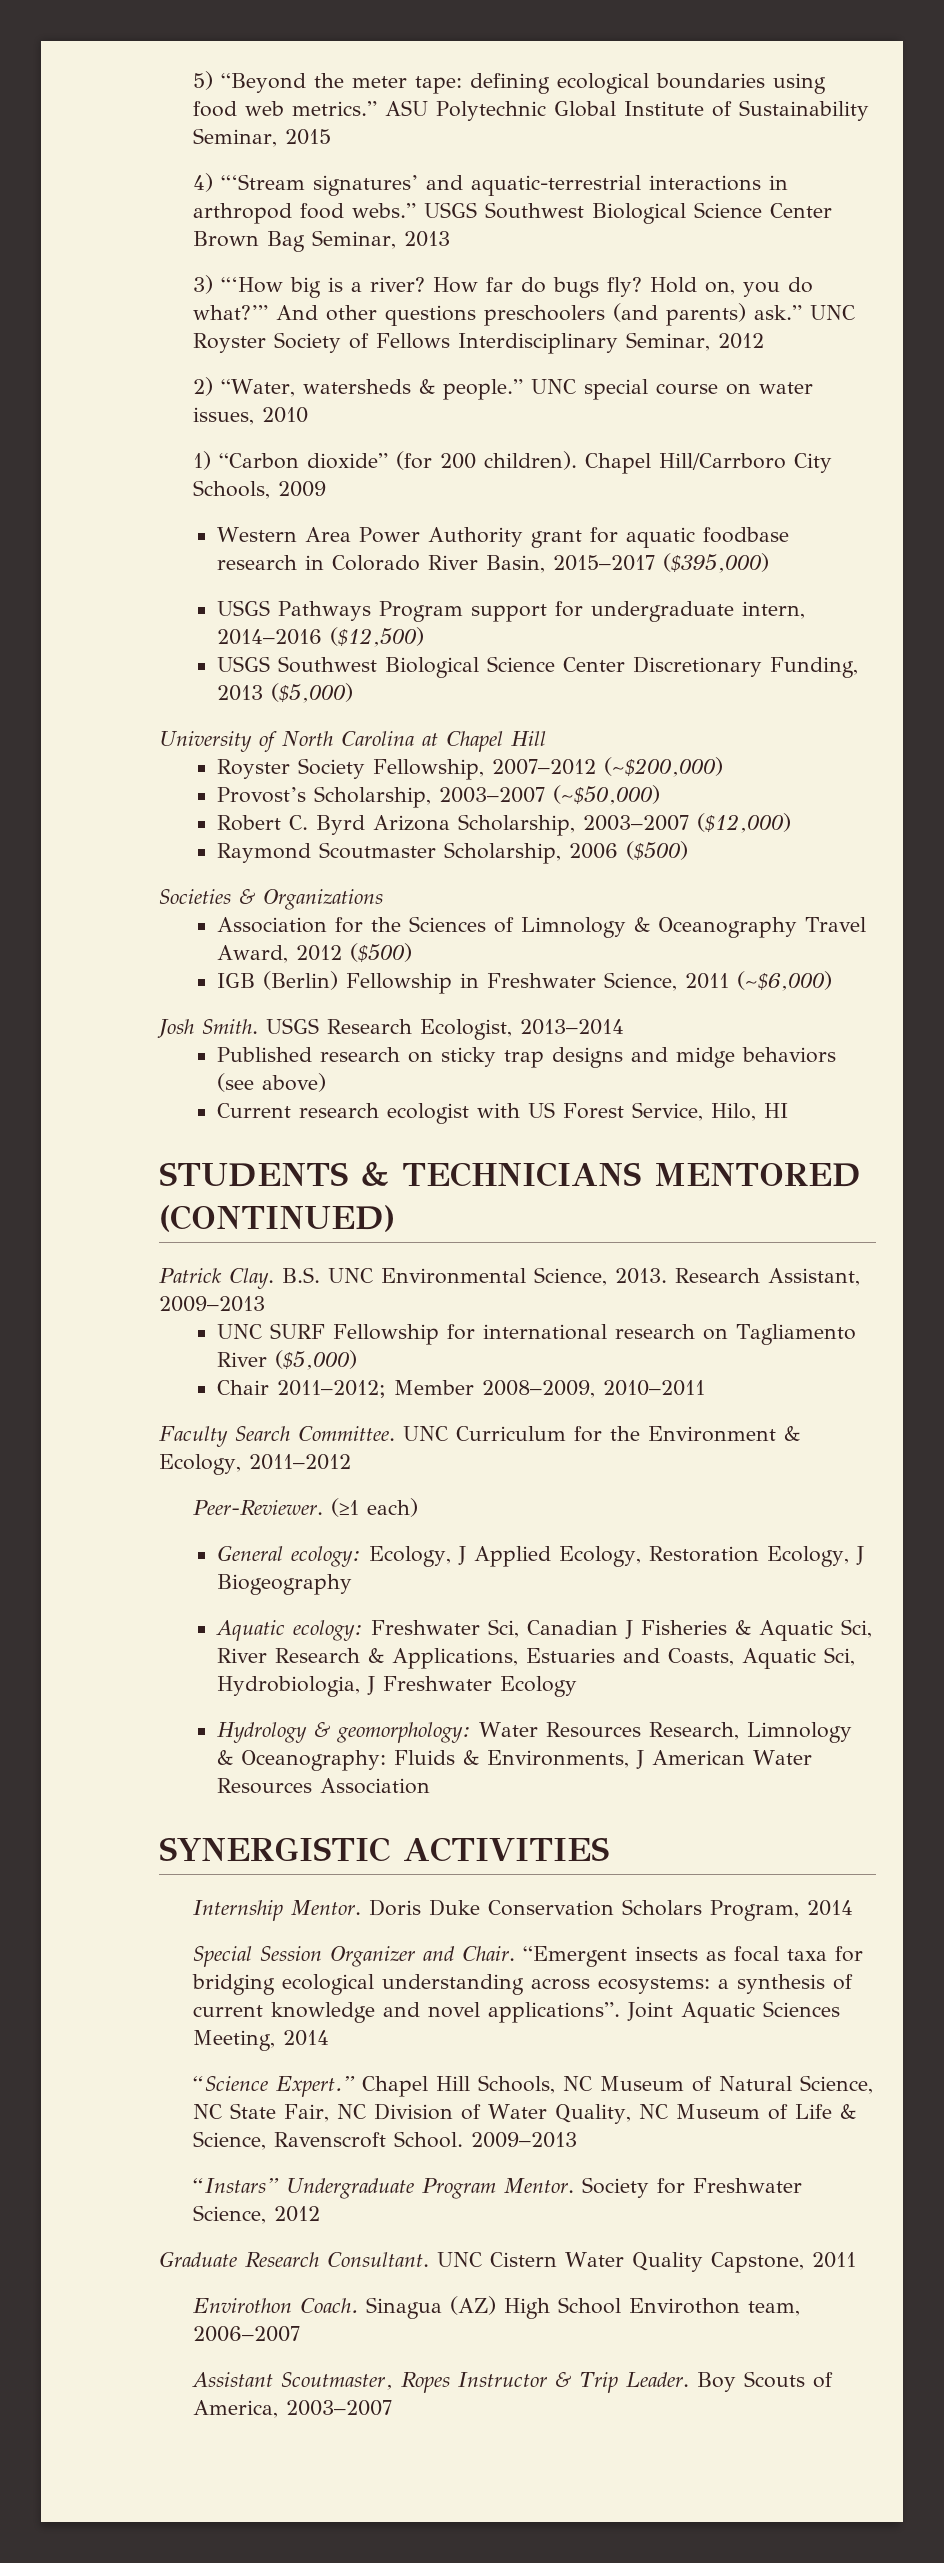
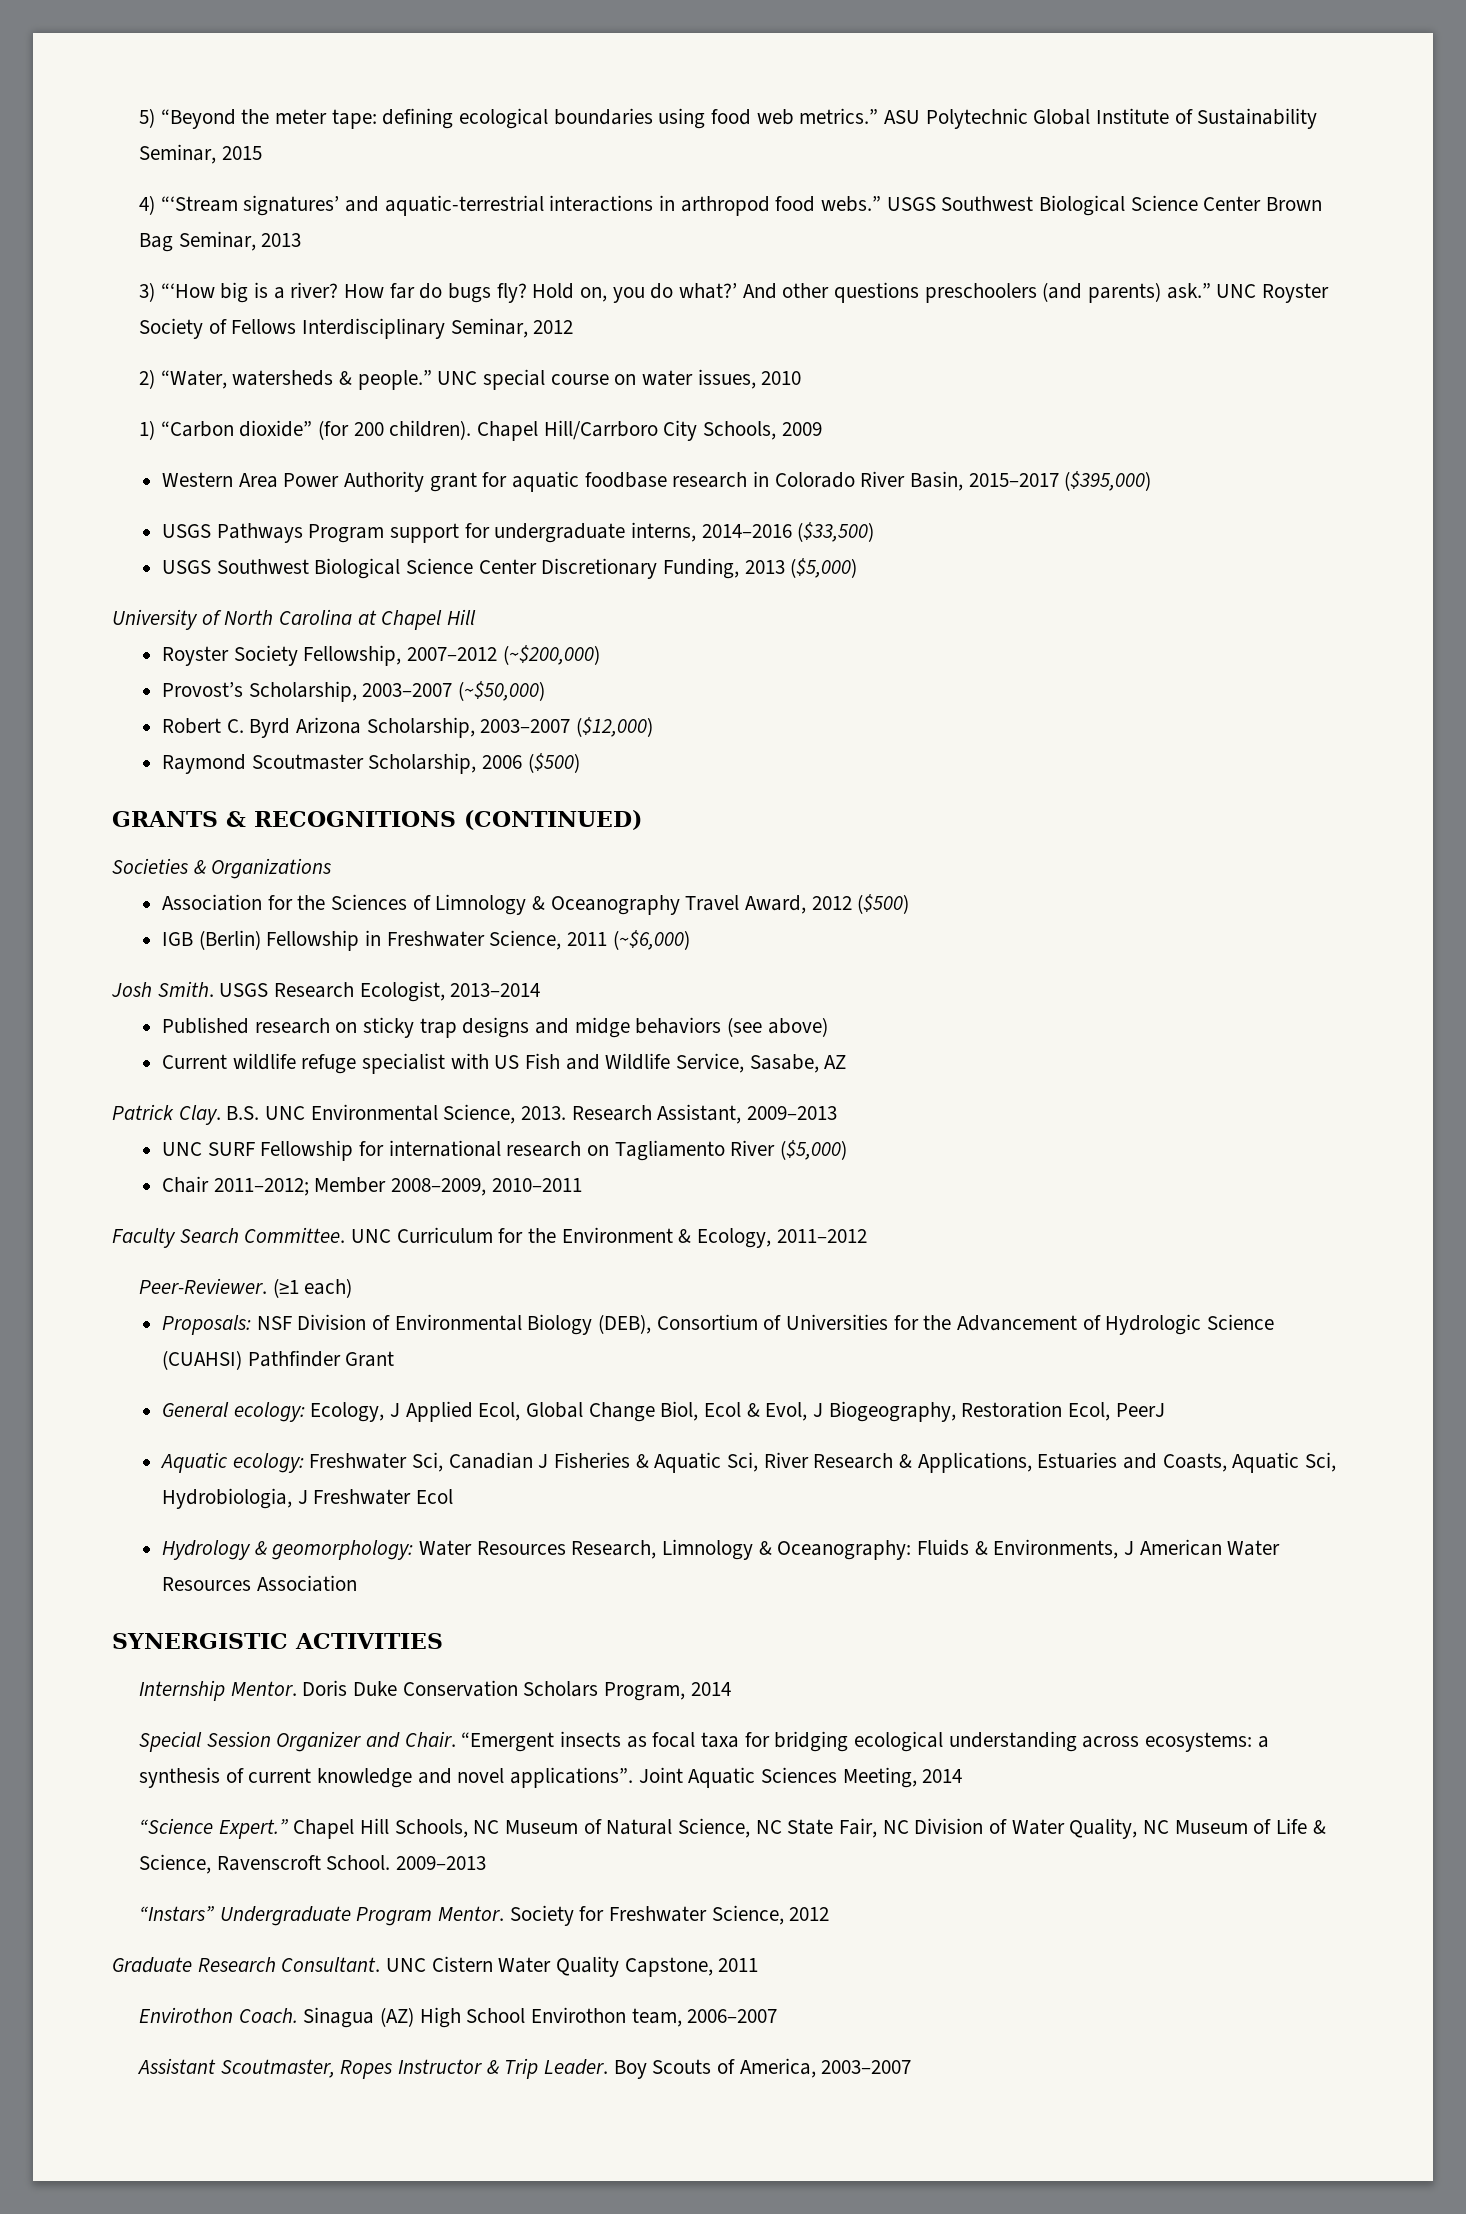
- Hold on, you do what?’”
+ Hold on, you do what?’
- USGS Pathways Program support for undergraduate intern, 2014–2016 ($12,500)
+ USGS Pathways Program support for undergraduate interns, 2014–2016 ($33,500)
+ GRANTS & RECOGNITIONS (CONTINUED)
- Current research ecologist with US Forest Service, Hilo, HI
- STUDENTS & TECHNICIANS MENTORED (CONTINUED)
+ Current wildlife refuge specialist with US Fish and Wildlife Service, Sasabe, AZ
+ Proposals: NSF Division of Environmental Biology (DEB), Consortium of Universities for the Advancement of Hydrologic Science (CUAHSI) Pathfinder Grant
- General ecology: Ecology, J Applied Ecology, Restoration Ecology, J Biogeography
+ General ecology: Ecology, J Applied Ecol, Global Change Biol, Ecol & Evol, J Biogeography, Restoration Ecol, PeerJ
- Aquatic ecology: Freshwater Sci, Canadian J Fisheries & Aquatic Sci, River Research & Applications, Estuaries and Coasts, Aquatic Sci, Hydrobiologia, J Freshwater Ecology
+ Aquatic ecology: Freshwater Sci, Canadian J Fisheries & Aquatic Sci, River Research & Applications, Estuaries and Coasts, Aquatic Sci, Hydrobiologia, J Freshwater Ecol

